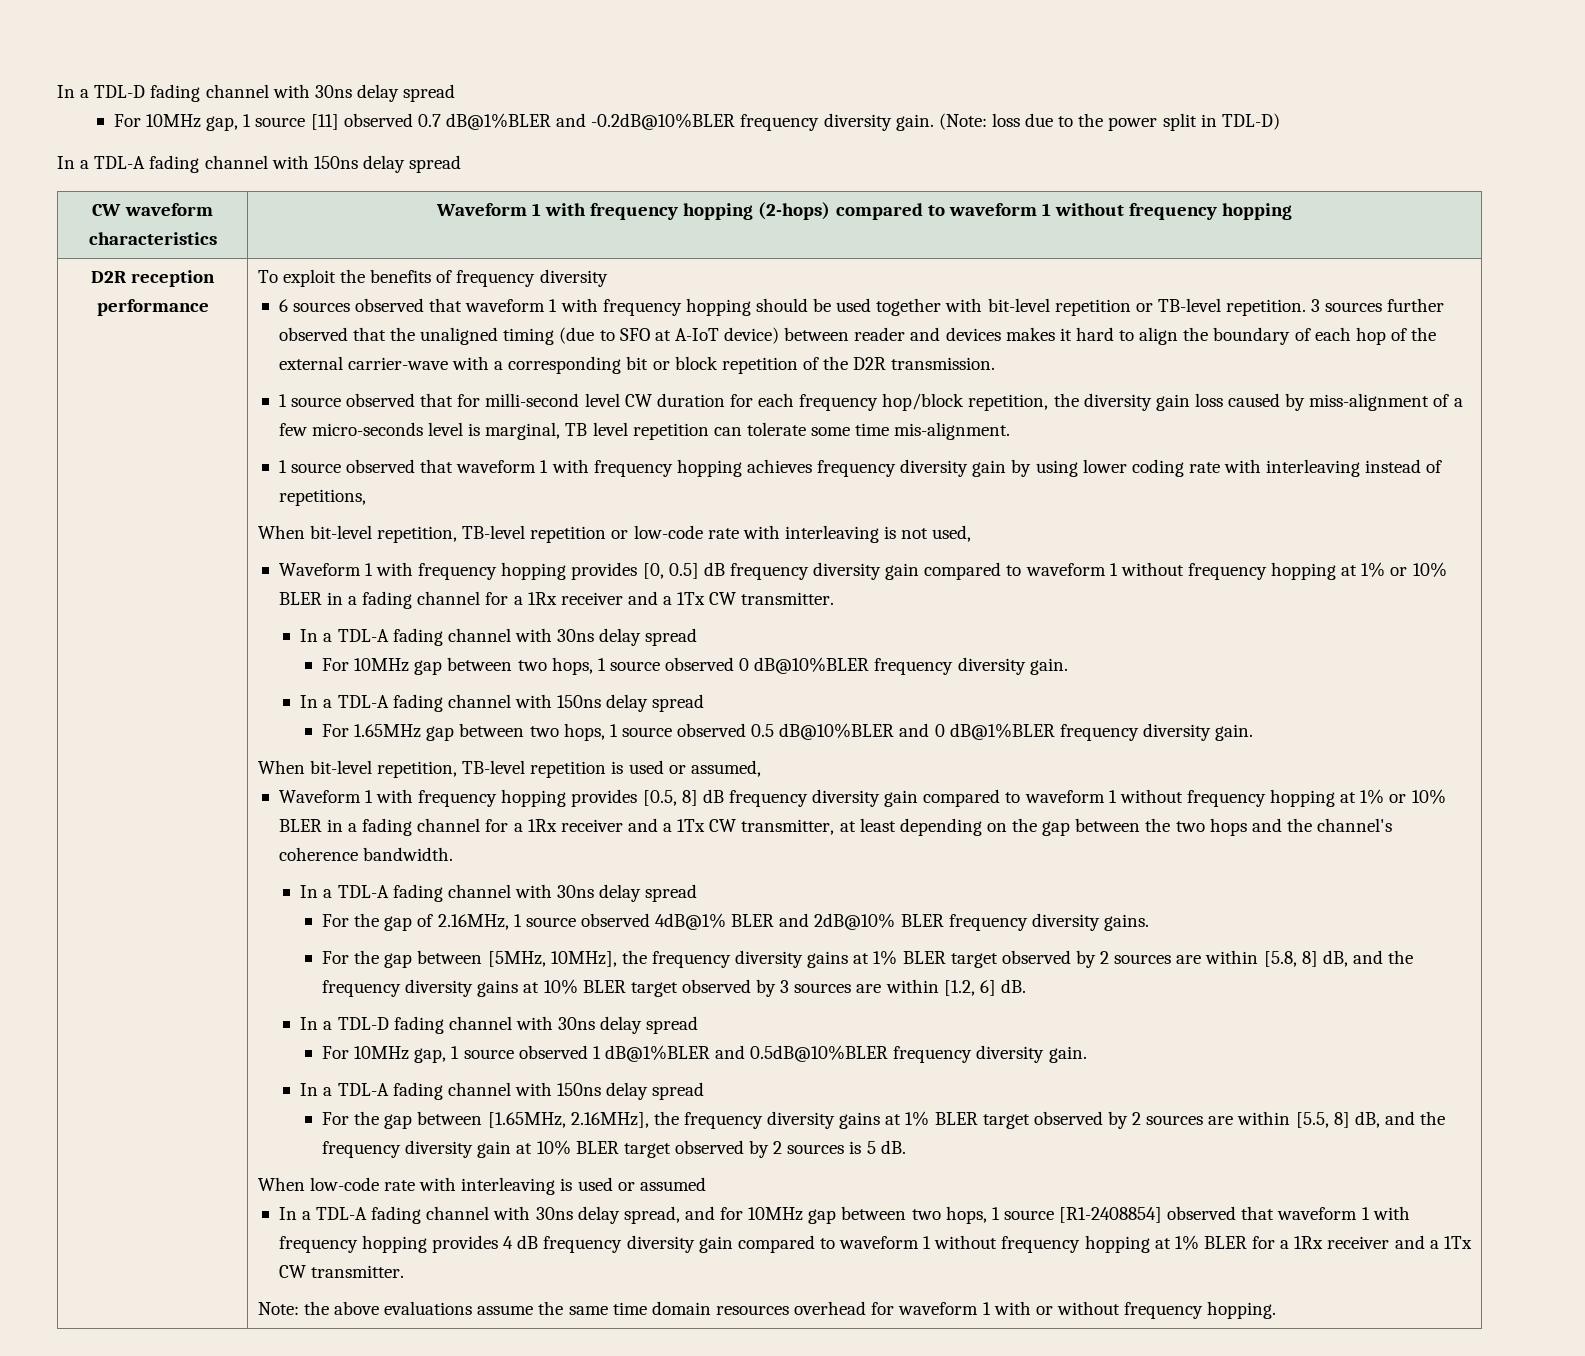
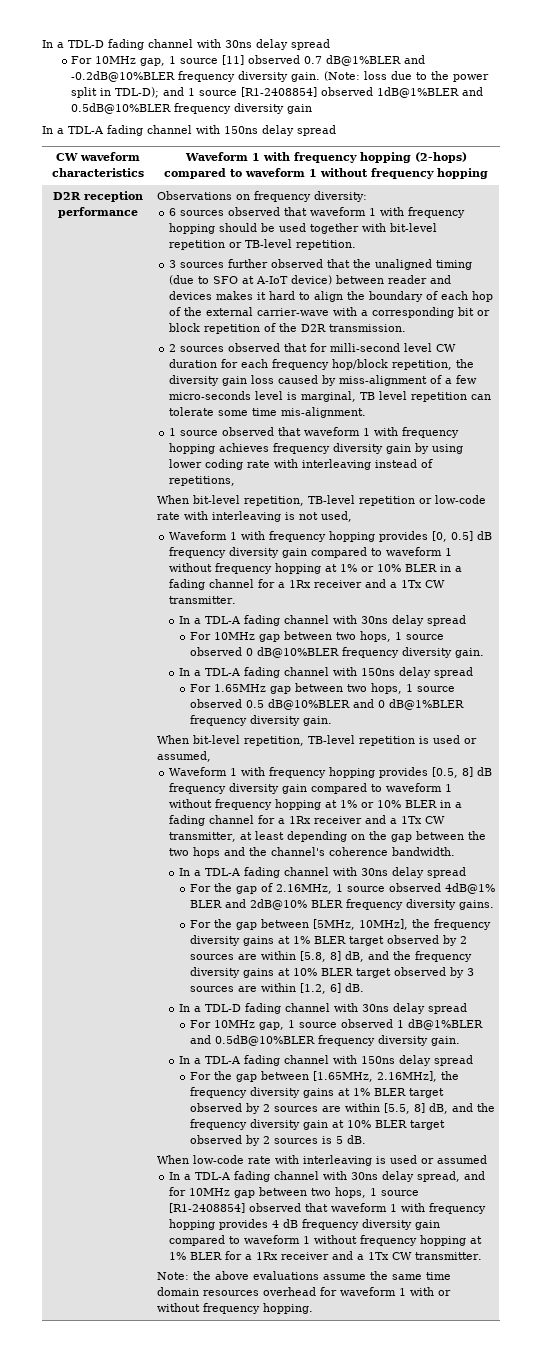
- (Note: loss due to the power split in TDL-D)
+ (Note: loss due to the power split in TDL-D); and 1 source [R1-2408854] observed 1dB@1%BLER and 0.5dB@10%BLER frequency diversity gain
- To exploit the benefits of frequency diversity
+ Observations on frequency diversity:
- 6 sources observed that waveform 1 with frequency hopping should be used together with bit-level repetition or TB-level repetition. 3 sources further observed that the unaligned timing (due to SFO at A-IoT device) between reader and devices makes it hard to align the boundary of each hop of the external carrier-wave with a corresponding bit or block repetition of the D2R transmission.
+ 6 sources observed that waveform 1 with frequency hopping should be used together with bit-level repetition or TB-level repetition.
+ 3 sources further observed that the unaligned timing (due to SFO at A-IoT device) between reader and devices makes it hard to align the boundary of each hop of the external carrier-wave with a corresponding bit or block repetition of the D2R transmission.
- 1 source observed that for milli-second level CW duration for each frequency hop/block repetition, the diversity gain loss caused by miss-alignment of a few micro-seconds level is marginal, TB level repetition can tolerate some time mis-alignment.
+ 2 sources observed that for milli-second level CW duration for each frequency hop/block repetition, the diversity gain loss caused by miss-alignment of a few micro-seconds level is marginal, TB level repetition can tolerate some time mis-alignment.

